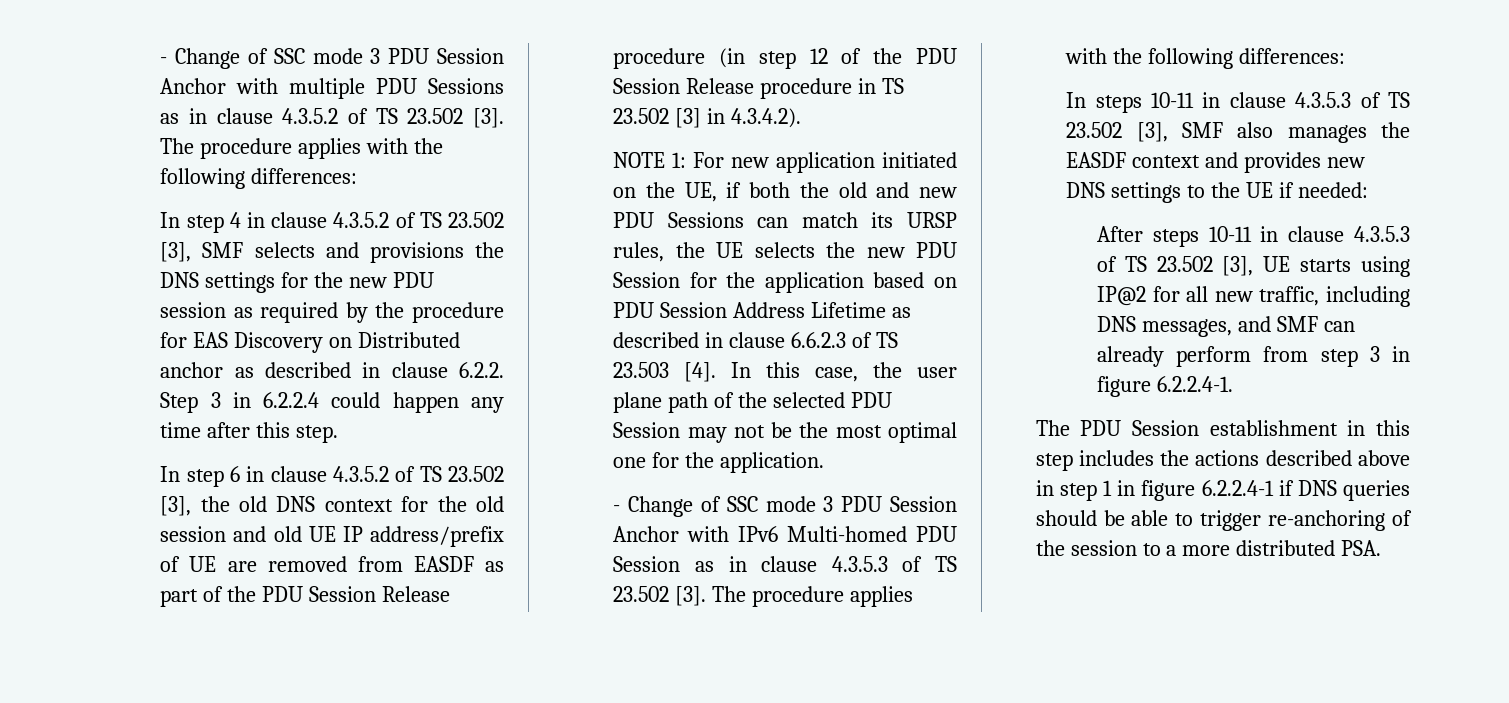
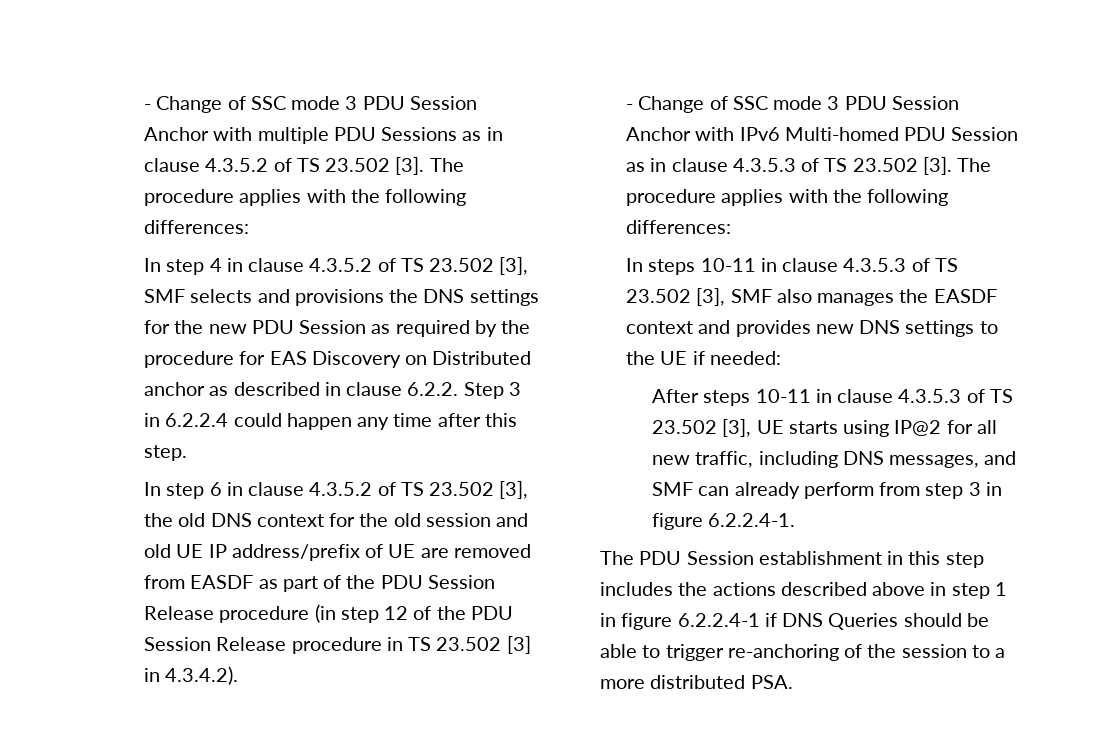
- In step 4 in clause 4.3.5.2 of TS 23.502 [3], SMF selects and provisions the DNS settings for the new PDU session as required by the procedure for EAS Discovery on Distributed anchor as described in clause 6.2.2. Step 3 in 6.2.2.4 could happen any time after this step.
+ In step 4 in clause 4.3.5.2 of TS 23.502 [3], SMF selects and provisions the DNS settings for the new PDU Session as required by the procedure for EAS Discovery on Distributed anchor as described in clause 6.2.2. Step 3 in 6.2.2.4 could happen any time after this step.
- NOTE 1: For new application initiated on the UE, if both the old and new PDU Sessions can match its URSP rules, the UE selects the new PDU Session for the application based on PDU Session Address Lifetime as described in clause 6.6.2.3 of TS 23.503 [4]. In this case, the user plane path of the selected PDU Session may not be the most optimal one for the application.
- The PDU Session establishment in this step includes the actions described above in step 1 in figure 6.2.2.4-1 if DNS queries should be able to trigger re-anchoring of the session to a more distributed PSA.
+ The PDU Session establishment in this step includes the actions described above in step 1 in figure 6.2.2.4-1 if DNS Queries should be able to trigger re-anchoring of the session to a more distributed PSA.

